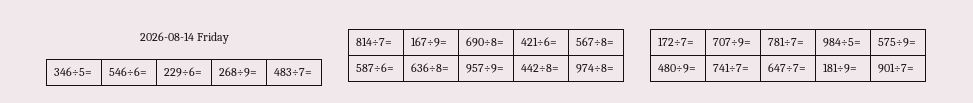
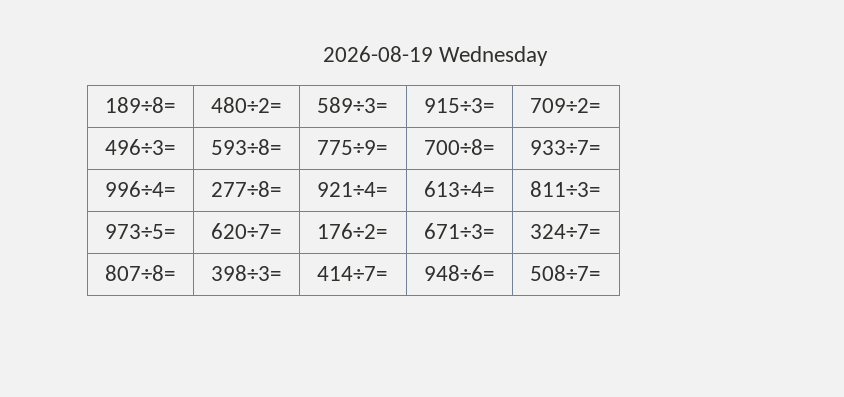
- 2026-08-14 Friday
- 346÷5= | 546÷6= | 229÷6= | 268÷9= | 483÷7=
- 814÷7= | 167÷9= | 690÷8= | 421÷6= | 567÷8=
- 587÷6= | 636÷8= | 957÷9= | 442÷8= | 974÷8=
- 172÷7= | 707÷9= | 781÷7= | 984÷5= | 575÷9=
- 480÷9= | 741÷7= | 647÷7= | 181÷9= | 901÷7=
+ 2026-08-19 Wednesday
+ 189÷8= | 480÷2= | 589÷3= | 915÷3= | 709÷2=
+ 496÷3= | 593÷8= | 775÷9= | 700÷8= | 933÷7=
+ 996÷4= | 277÷8= | 921÷4= | 613÷4= | 811÷3=
+ 973÷5= | 620÷7= | 176÷2= | 671÷3= | 324÷7=
+ 807÷8= | 398÷3= | 414÷7= | 948÷6= | 508÷7=

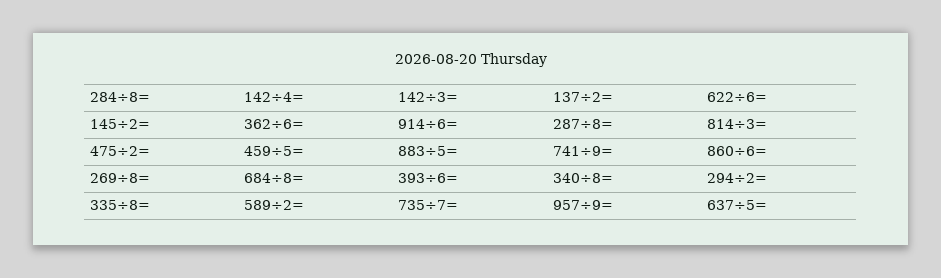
- 2026-08-19 Wednesday
- 189÷8= | 480÷2= | 589÷3= | 915÷3= | 709÷2=
- 496÷3= | 593÷8= | 775÷9= | 700÷8= | 933÷7=
- 996÷4= | 277÷8= | 921÷4= | 613÷4= | 811÷3=
- 973÷5= | 620÷7= | 176÷2= | 671÷3= | 324÷7=
- 807÷8= | 398÷3= | 414÷7= | 948÷6= | 508÷7=
+ 2026-08-20 Thursday
+ 284÷8= | 142÷4= | 142÷3= | 137÷2= | 622÷6=
+ 145÷2= | 362÷6= | 914÷6= | 287÷8= | 814÷3=
+ 475÷2= | 459÷5= | 883÷5= | 741÷9= | 860÷6=
+ 269÷8= | 684÷8= | 393÷6= | 340÷8= | 294÷2=
+ 335÷8= | 589÷2= | 735÷7= | 957÷9= | 637÷5=

